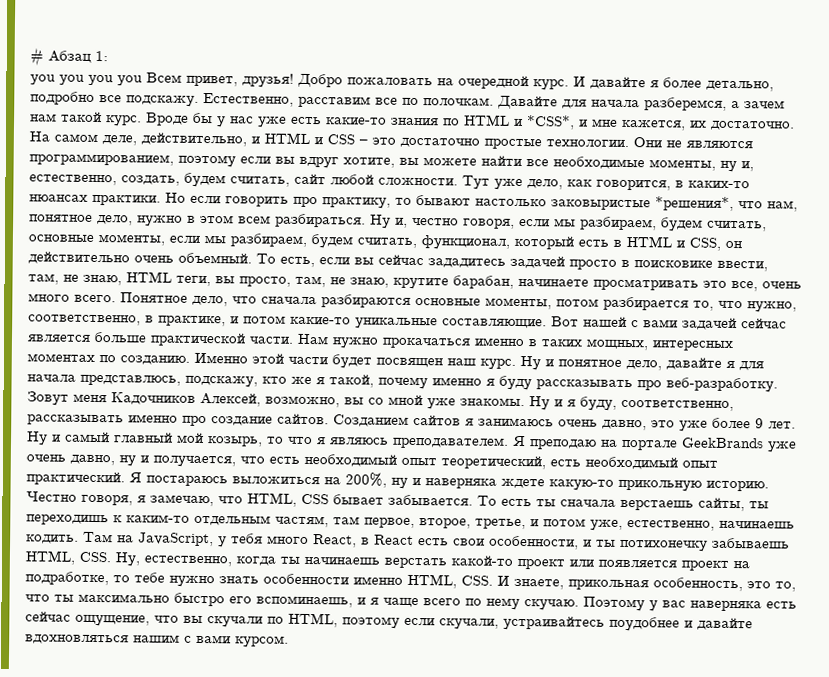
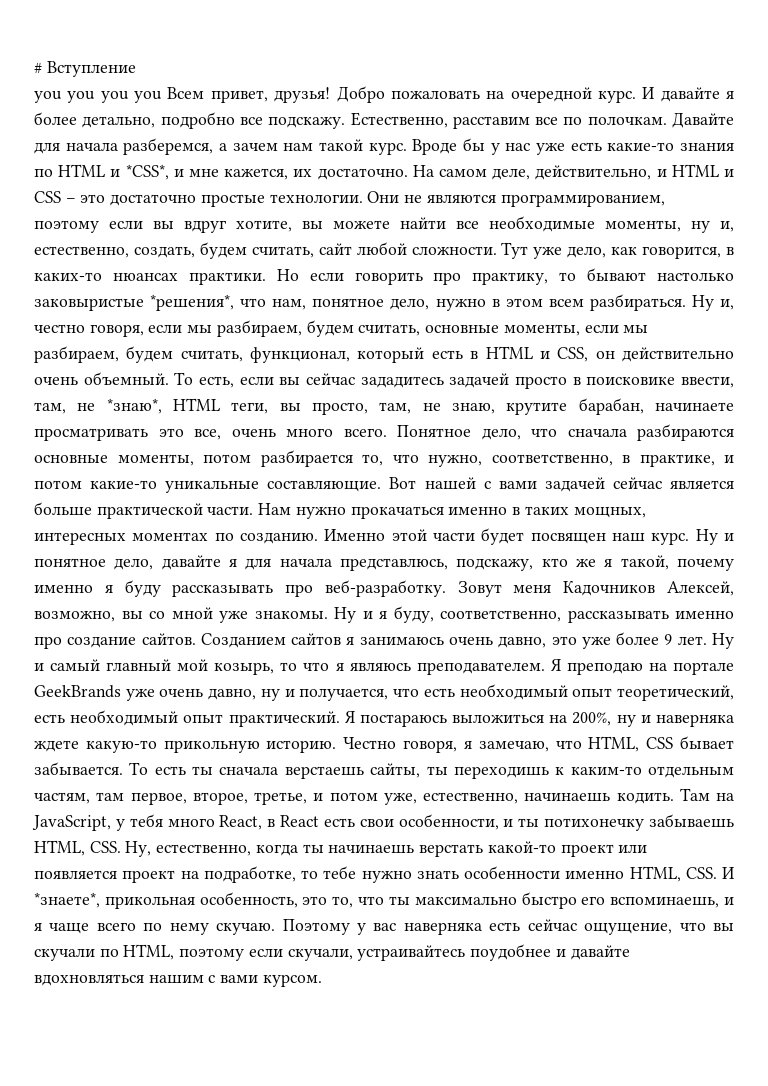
- # Абзац 1:
+ # Вступление
- То есть, если вы сейчас зададитесь задачей просто в поисковике ввести, там, не знаю, HTML теги, вы просто, там, не знаю, крутите барабан, начинаете просматривать это все, очень много всего.
+ То есть, если вы сейчас зададитесь задачей просто в поисковике ввести, там, не *знаю*, HTML теги, вы просто, там, не знаю, крутите барабан, начинаете просматривать это все, очень много всего.
- Там на JavaScript, у тебя много React, в React есть свои особенности, и ты потихонечку забываешь HTML, CSS. Ну, естественно, когда ты начинаешь верстать какой-то проект или появляется проект на подработке, то тебе нужно знать особенности именно HTML, CSS. И знаете, прикольная особенность, это то, что ты максимально быстро его вспоминаешь, и я чаще всего по нему скучаю.
+ Там на JavaScript, у тебя много React, в React есть свои особенности, и ты потихонечку забываешь HTML, CSS. Ну, естественно, когда ты начинаешь верстать какой-то проект или появляется проект на подработке, то тебе нужно знать особенности именно HTML, CSS. И *знаете*, прикольная особенность, это то, что ты максимально быстро его вспоминаешь, и я чаще всего по нему скучаю.

